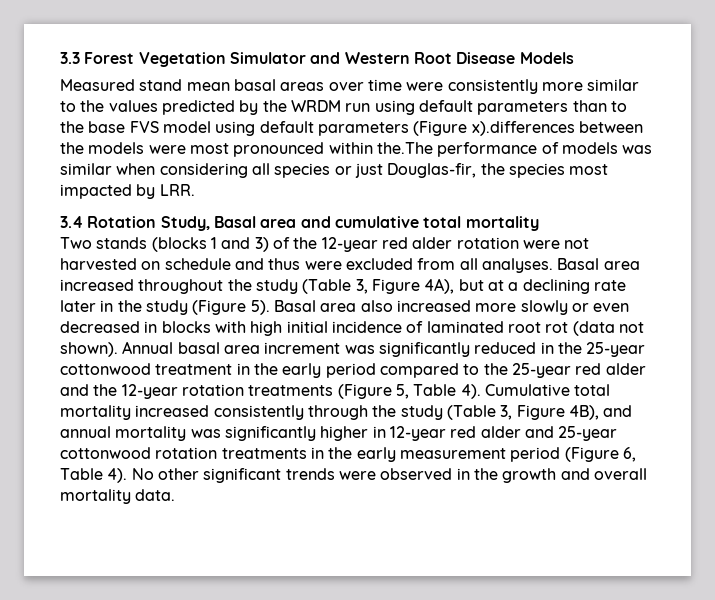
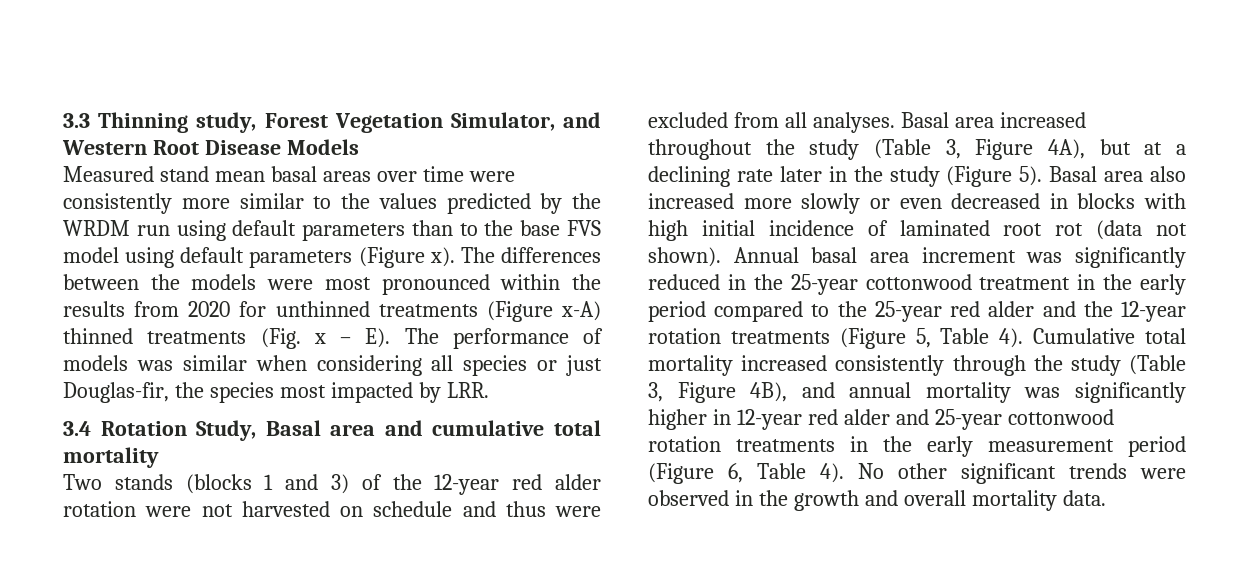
- 3.3 Forest Vegetation Simulator and Western Root Disease Models
+ 3.3 Thinning study, Forest Vegetation Simulator, and Western Root Disease Models
- Measured stand mean basal areas over time were consistently more similar to the values predicted by the WRDM run using default parameters than to the base FVS model using default parameters (Figure x).differences between the models were most pronounced within the.The performance of models was similar when considering all species or just Douglas-fir, the species most impacted by LRR.
+ Measured stand mean basal areas over time were consistently more similar to the values predicted by the WRDM run using default parameters than to the base FVS model using default parameters (Figure x). The differences between the models were most pronounced within the results from 2020 for unthinned treatments (Figure x-A) thinned treatments (Fig. x – E). The performance of models was similar when considering all species or just Douglas-fir, the species most impacted by LRR.

